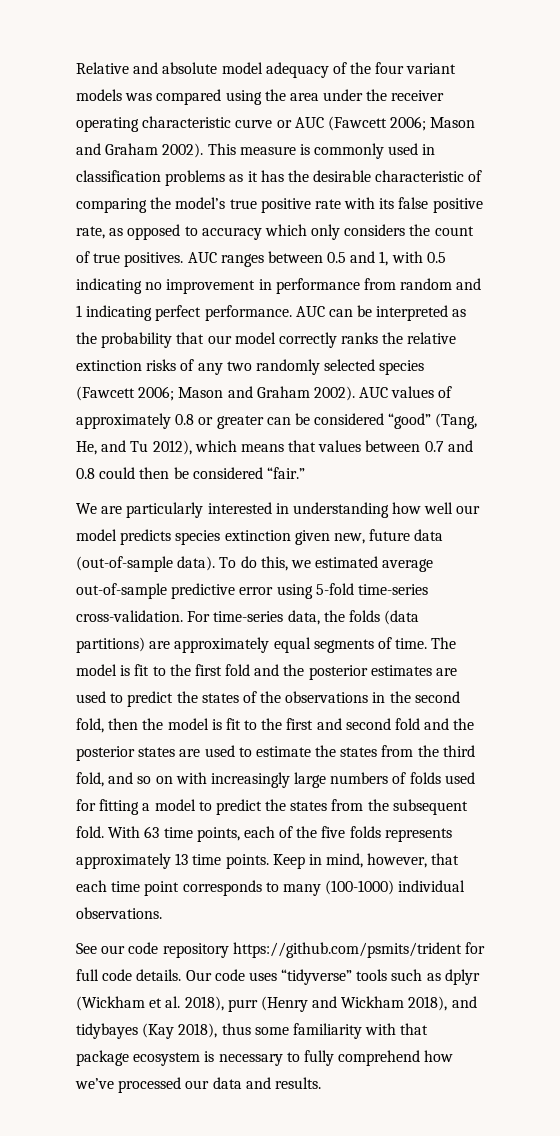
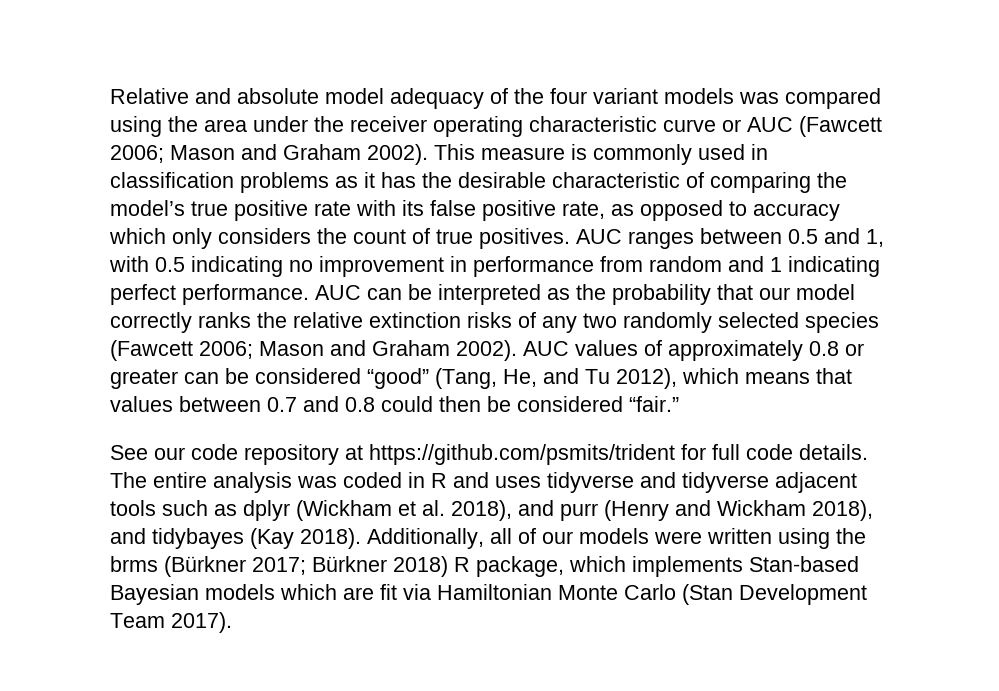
- We are particularly interested in understanding how well our model predicts species extinction given new, future data (out-of-sample data). To do this, we estimated average out-of-sample predictive error using 5-fold time-series cross-validation. For time-series data, the folds (data partitions) are approximately equal segments of time. The model is fit to the first fold and the posterior estimates are used to predict the states of the observations in the second fold, then the model is fit to the first and second fold and the posterior states are used to estimate the states from the third fold, and so on with increasingly large numbers of folds used for fitting a model to predict the states from the subsequent fold. With 63 time points, each of the five folds represents approximately 13 time points. Keep in mind, however, that each time point corresponds to many (100-1000) individual observations.
- See our code repository https://github.com/psmits/trident for full code details.
+ See our code repository at https://github.com/psmits/trident for full code details.
- Our code uses “tidyverse” tools such as dplyr (Wickham et al. 2018), purr (Henry and Wickham 2018), and tidybayes (Kay 2018), thus some familiarity with that package ecosystem is necessary to fully comprehend how we’ve processed our data and results.
+ The entire analysis was coded in R and uses tidyverse and tidyverse adjacent tools such as dplyr (Wickham et al. 2018), and purr (Henry and Wickham 2018), and tidybayes (Kay 2018). Additionally, all of our models were written using the brms (Bürkner 2017; Bürkner 2018) R package, which implements Stan-based Bayesian models which are fit via Hamiltonian Monte Carlo (Stan Development Team 2017).

